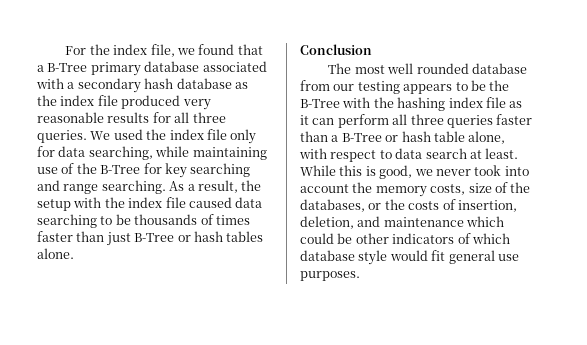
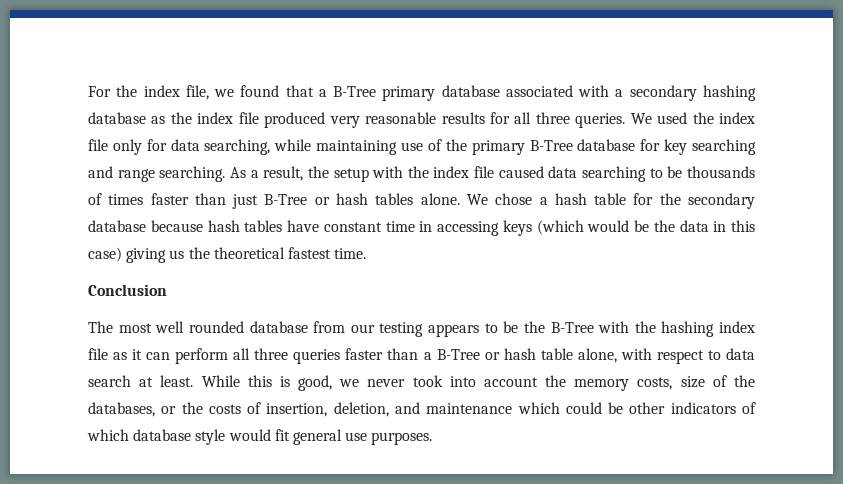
- For the index file, we found that a B-Tree primary database associated with a secondary hash database as the index file produced very reasonable results for all three queries.
+ For the index file, we found that a B-Tree primary database associated with a secondary hashing database as the index file produced very reasonable results for all three queries.
- We used the index file only for data searching, while maintaining use of the B-Tree for key searching and range searching.
+ We used the index file only for data searching, while maintaining use of the primary B-Tree database for key searching and range searching.
+ We chose a hash table for the secondary database because hash tables have constant time in accessing keys (which would be the data in this case) giving us the theoretical fastest time.

